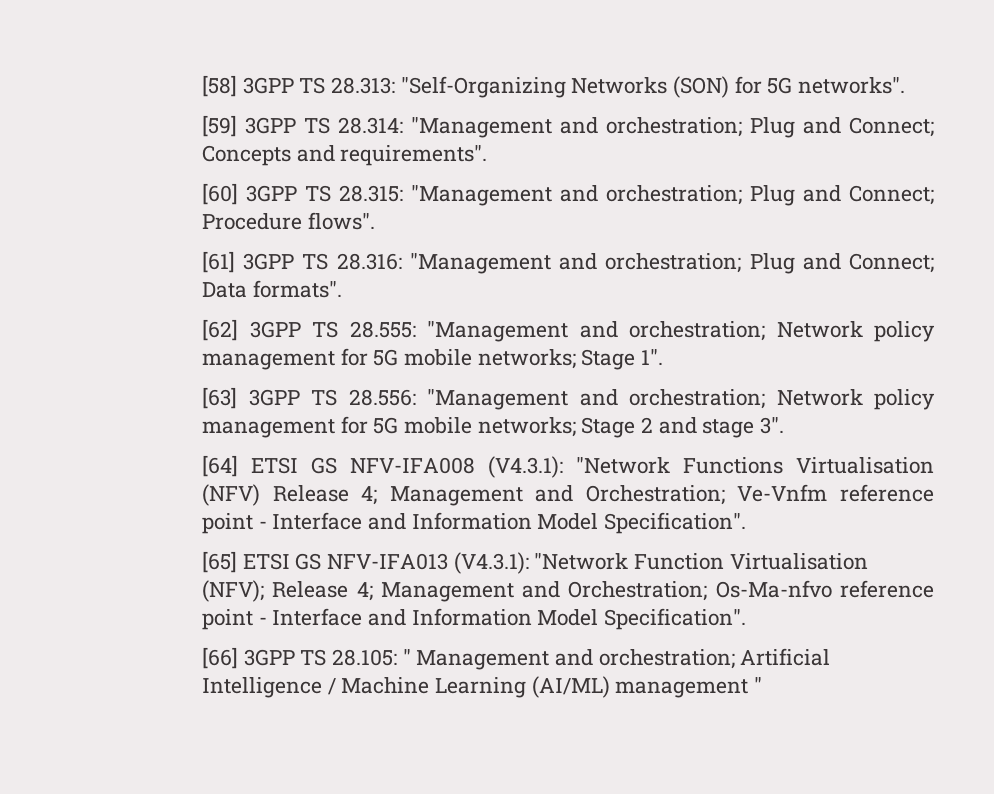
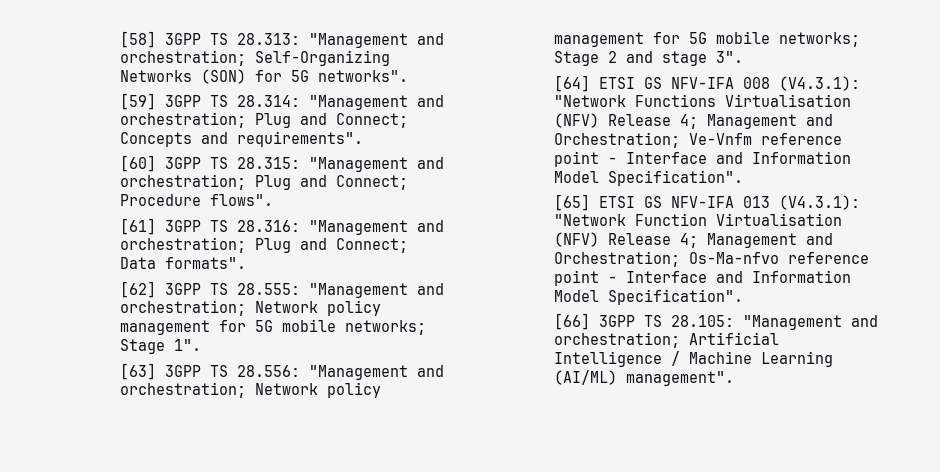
- [58] 3GPP TS 28.313: "Self-Organizing Networks (SON) for 5G networks".
+ [58] 3GPP TS 28.313: "Management and orchestration; Self-Organizing Networks (SON) for 5G networks".
- [64] ETSI GS NFV-IFA008 (V4.3.1): "Network Functions Virtualisation (NFV) Release 4; Management and Orchestration; Ve-Vnfm reference point - Interface and Information Model Specification".
+ [64] ETSI GS NFV-IFA 008 (V4.3.1): "Network Functions Virtualisation (NFV) Release 4; Management and Orchestration; Ve-Vnfm reference point - Interface and Information Model Specification".
- [65] ETSI GS NFV-IFA013 (V4.3.1): "Network Function Virtualisation (NFV); Release 4; Management and Orchestration; Os-Ma-nfvo reference point - Interface and Information Model Specification".
+ [65] ETSI GS NFV-IFA 013 (V4.3.1): "Network Function Virtualisation (NFV) Release 4; Management and Orchestration; Os-Ma-nfvo reference point - Interface and Information Model Specification".
- [66] 3GPP TS 28.105: " Management and orchestration; Artificial Intelligence / Machine Learning (AI/ML) management "
+ [66] 3GPP TS 28.105: "Management and orchestration; Artificial Intelligence / Machine Learning (AI/ML) management".

